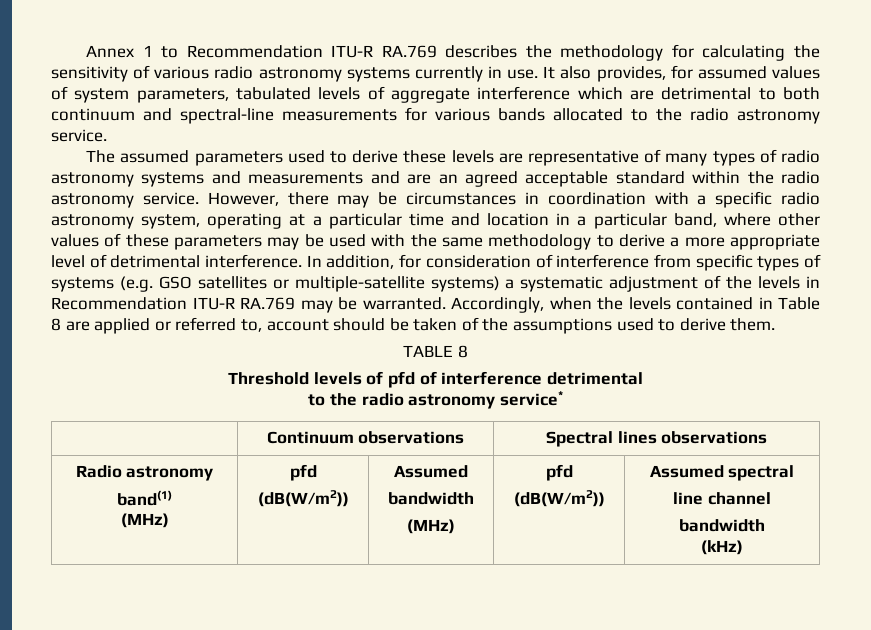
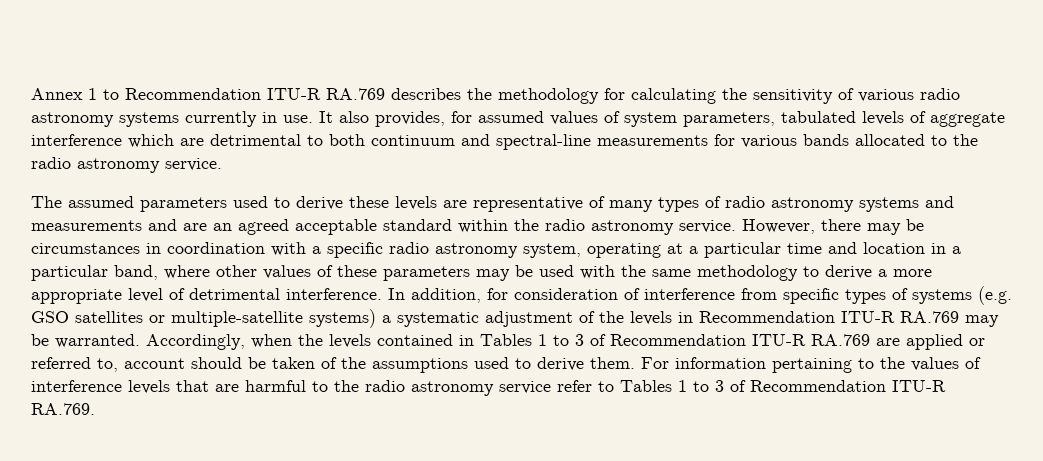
- Accordingly, when the levels contained in Table 8 are applied or referred to, account should be taken of the assumptions used to derive them.
- TABLE 8
- Threshold levels of pfd of interference detrimental
- to the radio astronomy service*
- | Continuum observations | Spectral lines observations
- Radio astronomy
- band(1)
- (MHz) | pfd
- (dB(W/m2)) | Assumed
- bandwidth
- (MHz) | pfd
- (dB(W/m2)) | Assumed spectral
- line channel
- bandwidth
- (kHz)
+ Accordingly, when the levels contained in Tables 1 to 3 of Recommendation ITU-R RA.769 are applied or referred to, account should be taken of the assumptions used to derive them. For information pertaining to the values of interference levels that are harmful to the radio astronomy service refer to Tables 1 to 3 of Recommendation ITU-R RA.769.

